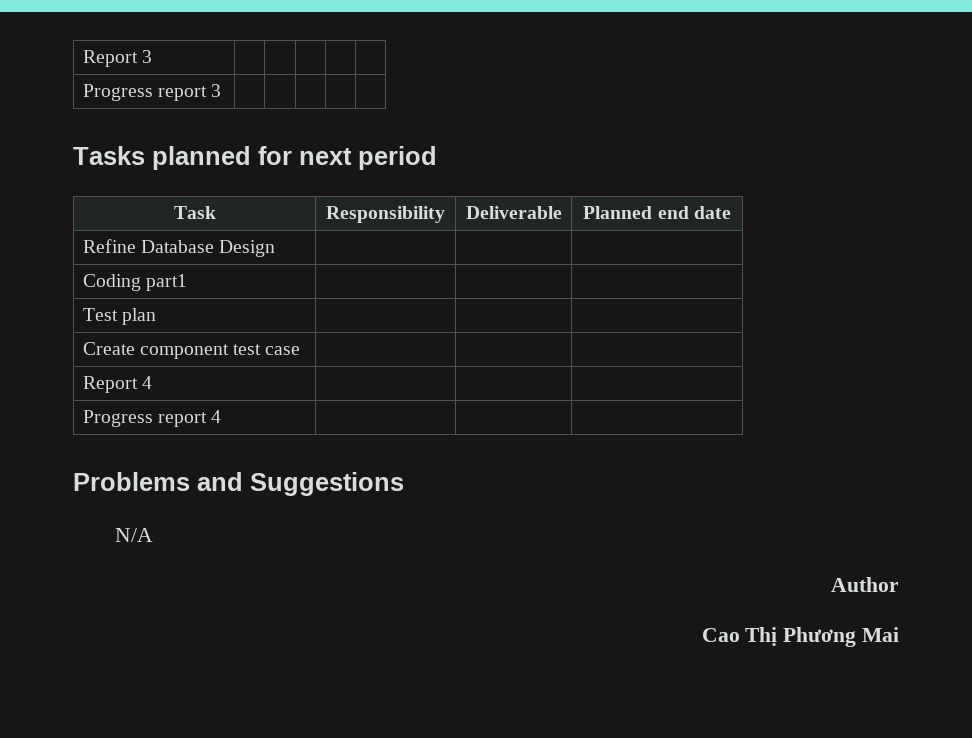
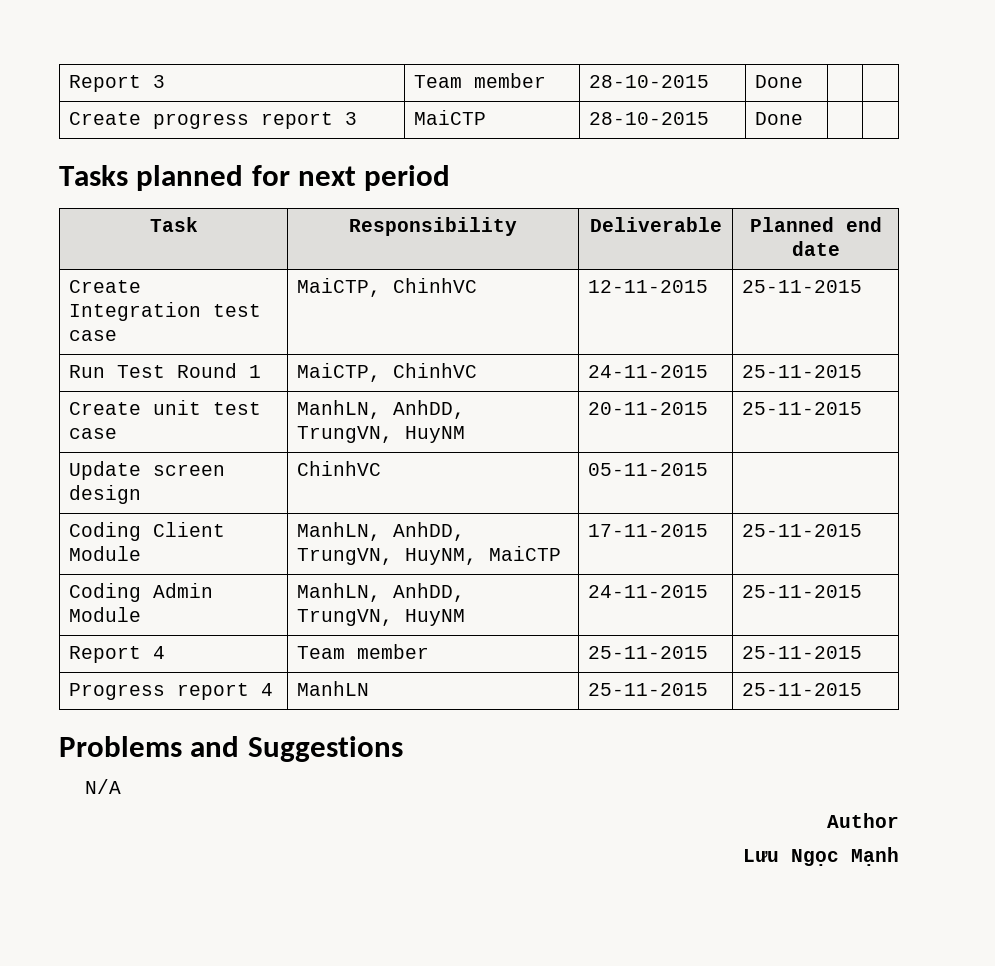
- Report 3 | | | | |
- Progress report 3 | | | | |
+ Report 3 | Team member | 28-10-2015 | Done | |
+ Create progress report 3 | MaiCTP | 28-10-2015 | Done | |
- Refine Database Design | | |
- Coding part1 | | |
- Test plan | | |
- Create component test case | | |
- Report 4 | | |
+ Create Integration test case | MaiCTP, ChinhVC | 12-11-2015 | 25-11-2015
+ Run Test Round 1 | MaiCTP, ChinhVC | 24-11-2015 | 25-11-2015
+ Create unit test case | ManhLN, AnhDD, TrungVN, HuyNM | 20-11-2015 | 25-11-2015
+ Update screen design | ChinhVC | 05-11-2015 |
+ Coding Client Module | ManhLN, AnhDD, TrungVN, HuyNM, MaiCTP | 17-11-2015 | 25-11-2015
+ Coding Admin Module | ManhLN, AnhDD, TrungVN, HuyNM | 24-11-2015 | 25-11-2015
+ Report 4 | Team member | 25-11-2015 | 25-11-2015
- Progress report 4 | | |
+ Progress report 4 | ManhLN | 25-11-2015 | 25-11-2015
- Cao Thị Phương Mai
+ Lưu Ngọc Mạnh

